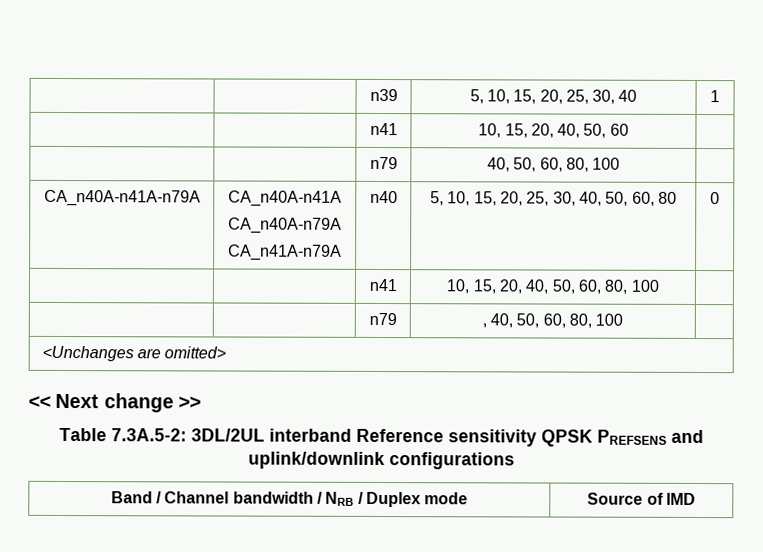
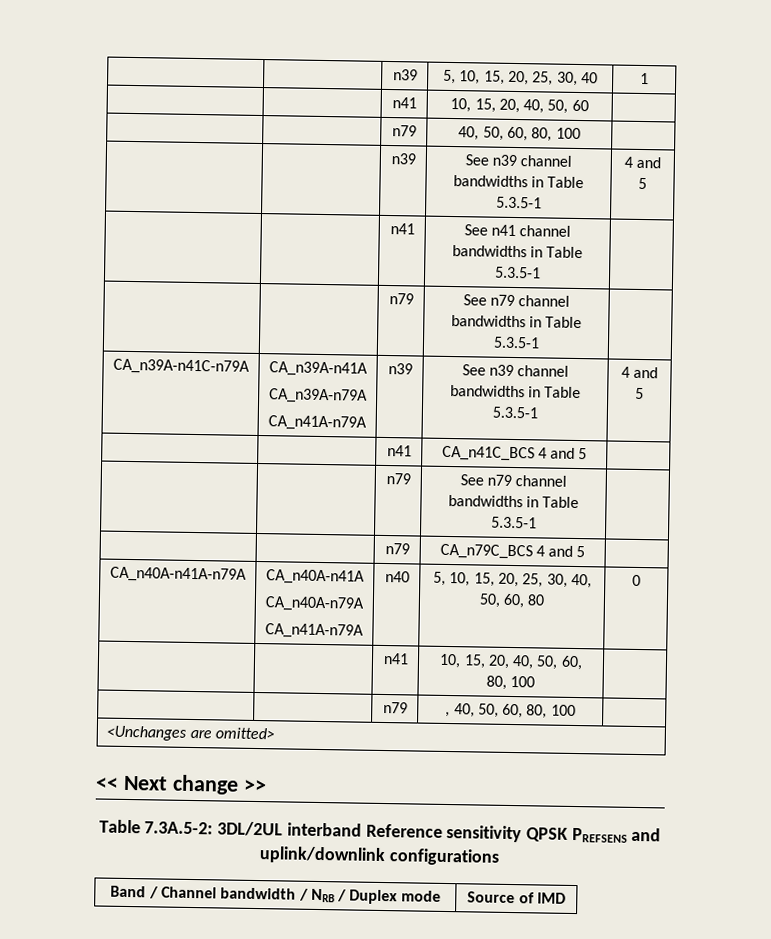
+ | | n39 | See n39 channel bandwidths in Table 5.3.5-1 | 4 and 5
+ | | n41 | See n41 channel bandwidths in Table 5.3.5-1 |
+ | | n79 | See n79 channel bandwidths in Table 5.3.5-1 |
+ CA_n39A-n41C-n79A | CA_n39A-n41A
+ CA_n39A-n79A
+ CA_n41A-n79A | n39 | See n39 channel bandwidths in Table 5.3.5-1 | 4 and 5
+ | | n41 | CA_n41C_BCS 4 and 5 |
+ | | n79 | See n79 channel bandwidths in Table 5.3.5-1 |
+ | | n79 | CA_n79C_BCS 4 and 5 |

